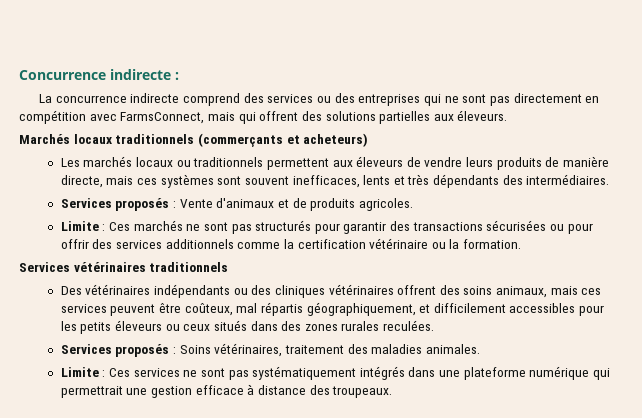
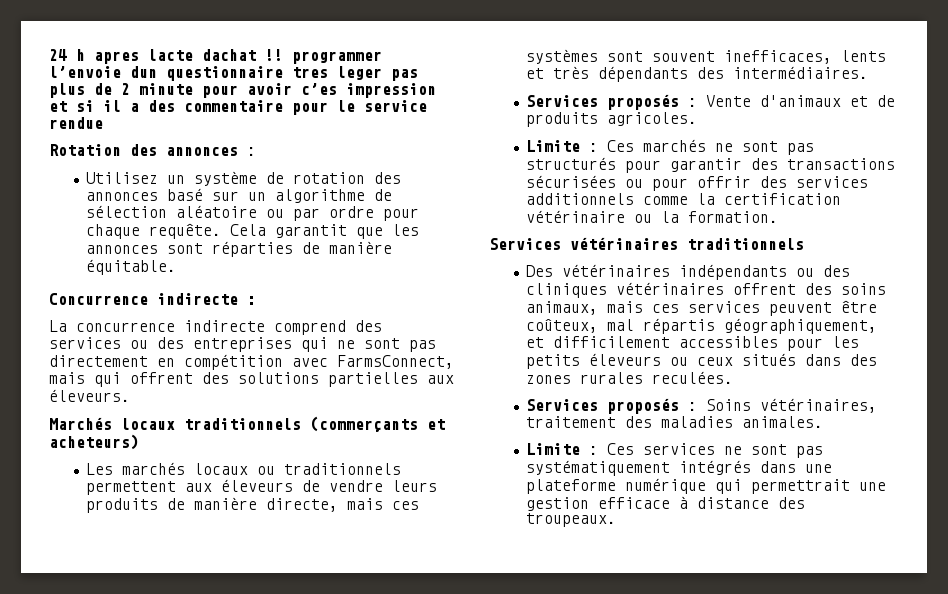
+ 24 h apres lacte dachat !! programmer l’envoie dun questionnaire tres leger pas plus de 2 minute pour avoir c’es impression et si il a des commentaire pour le service rendue
+ Rotation des annonces :
+ Utilisez un système de rotation des annonces basé sur un algorithme de sélection aléatoire ou par ordre pour chaque requête. Cela garantit que les annonces sont réparties de manière équitable.

